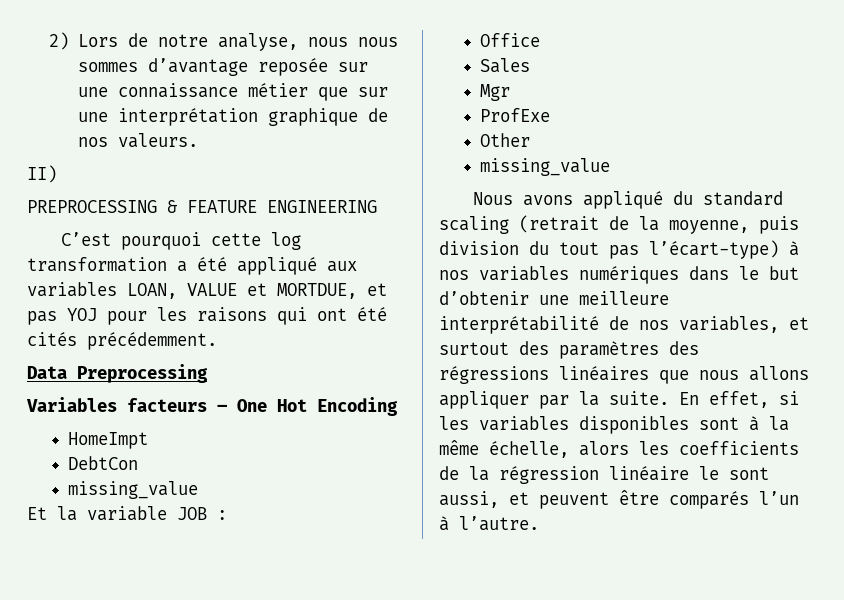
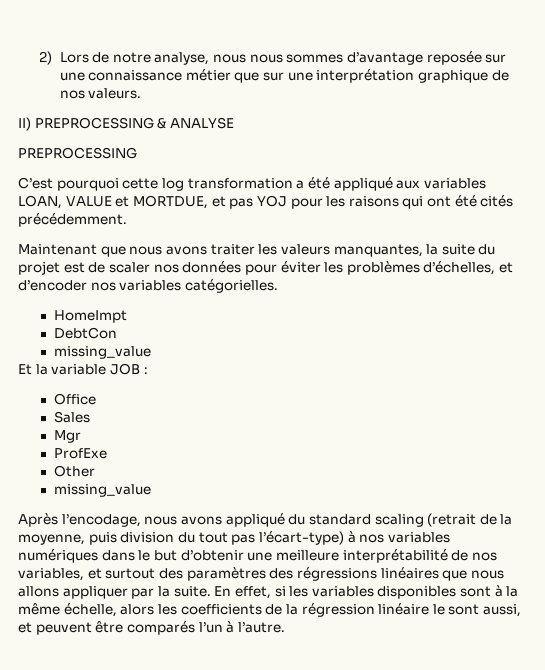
- II)
- PREPROCESSING & FEATURE ENGINEERING
+ II) PREPROCESSING & ANALYSE
+ PREPROCESSING
- Data Preprocessing
- Variables facteurs – One Hot Encoding
+ Maintenant que nous avons traiter les valeurs manquantes, la suite du projet est de scaler nos données pour éviter les problèmes d’échelles, et d’encoder nos variables catégorielles.
- Nous avons appliqué du standard scaling (retrait de la moyenne, puis division du tout pas l’écart-type) à nos variables numériques dans le but d’obtenir une meilleure interprétabilité de nos variables, et surtout des paramètres des régressions linéaires que nous allons appliquer par la suite.
+ Après l’encodage, nous avons appliqué du standard scaling (retrait de la moyenne, puis division du tout pas l’écart-type) à nos variables numériques dans le but d’obtenir une meilleure interprétabilité de nos variables, et surtout des paramètres des régressions linéaires que nous allons appliquer par la suite.

